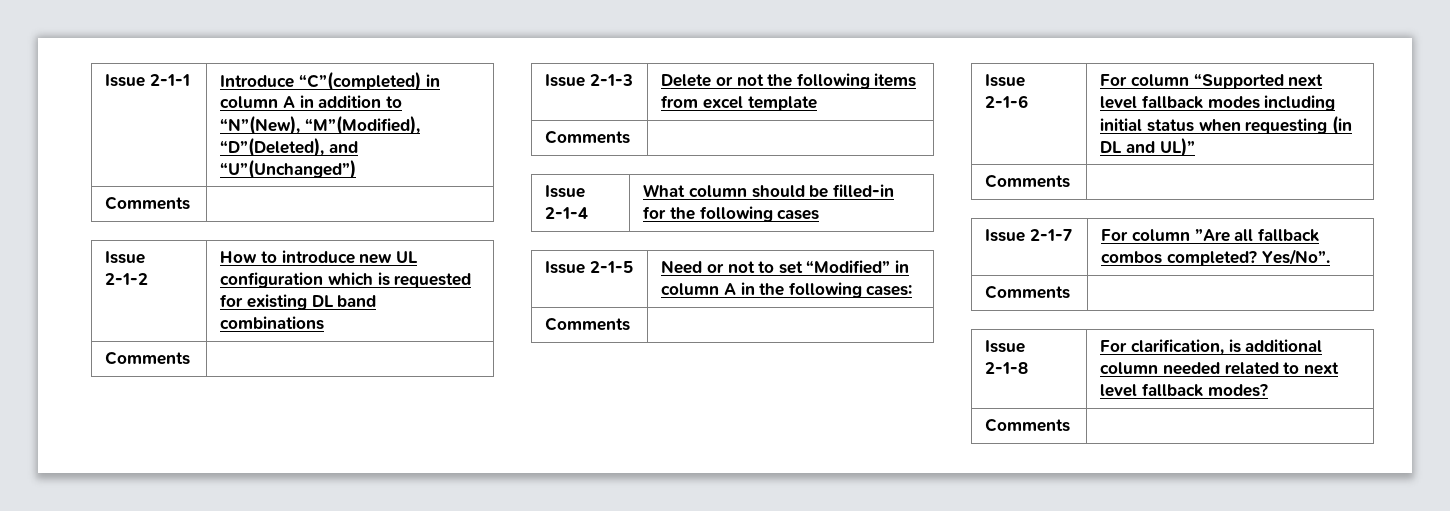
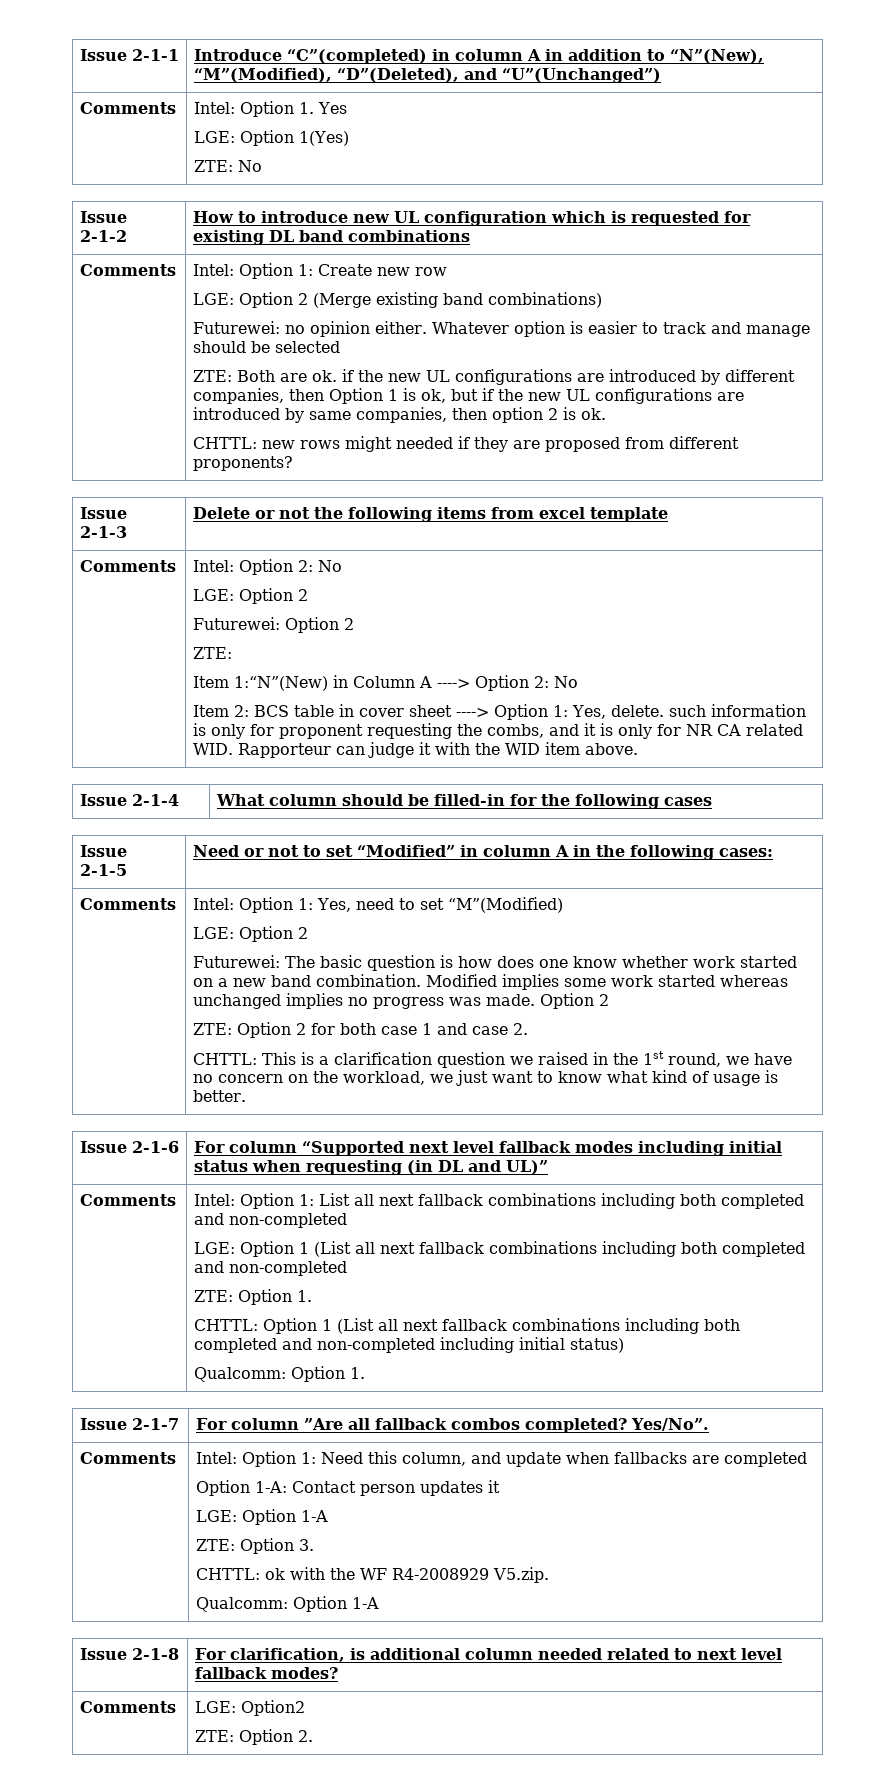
  Issue 2-1-1 | Introduce “C”(completed) in column A in addition to “N”(New), “M”(Modified), “D”(Deleted), and “U”(Unchanged”)
- Comments |
+ Comments | Intel: Option 1. Yes
+ LGE: Option 1(Yes)
+ ZTE: No
+ Intel: Option 1: Create new row
+ LGE: Option 2 (Merge existing band combinations)
+ Futurewei: no opinion either. Whatever option is easier to track and manage should be selected
+ ZTE: Both are ok. if the new UL configurations are introduced by different companies, then Option 1 is ok, but if the new UL configurations are introduced by same companies, then option 2 is ok.
+ CHTTL: new rows might needed if they are proposed from different proponents?
+ Intel: Option 2: No
+ LGE: Option 2
+ Futurewei: Option 2
+ ZTE:
+ Item 1:“N”(New) in Column A ----> Option 2: No
+ Item 2: BCS table in cover sheet ----> Option 1: Yes, delete. such information is only for proponent requesting the combs, and it is only for NR CA related WID. Rapporteur can judge it with the WID item above.
+ Intel: Option 1: Yes, need to set “M”(Modified)
+ LGE: Option 2
+ Futurewei: The basic question is how does one know whether work started on a new band combination. Modified implies some work started whereas unchanged implies no progress was made. Option 2
+ ZTE: Option 2 for both case 1 and case 2.
+ CHTTL: This is a clarification question we raised in the 1st round, we have no concern on the workload, we just want to know what kind of usage is better.
+ Intel: Option 1: List all next fallback combinations including both completed and non-completed
+ LGE: Option 1 (List all next fallback combinations including both completed and non-completed
+ ZTE: Option 1.
+ CHTTL: Option 1 (List all next fallback combinations including both completed and non-completed including initial status)
+ Qualcomm: Option 1.
  Issue 2-1-7 | For column ”Are all fallback combos completed? Yes/No”.
- Comments |
+ Comments | Intel: Option 1: Need this column, and update when fallbacks are completed
+ Option 1-A: Contact person updates it
+ LGE: Option 1-A
+ ZTE: Option 3.
+ CHTTL: ok with the WF R4-2008929 V5.zip.
+ Qualcomm: Option 1-A
  Issue 2-1-8 | For clarification, is additional column needed related to next level fallback modes?
- Comments |
+ Comments | LGE: Option2
+ ZTE: Option 2.

